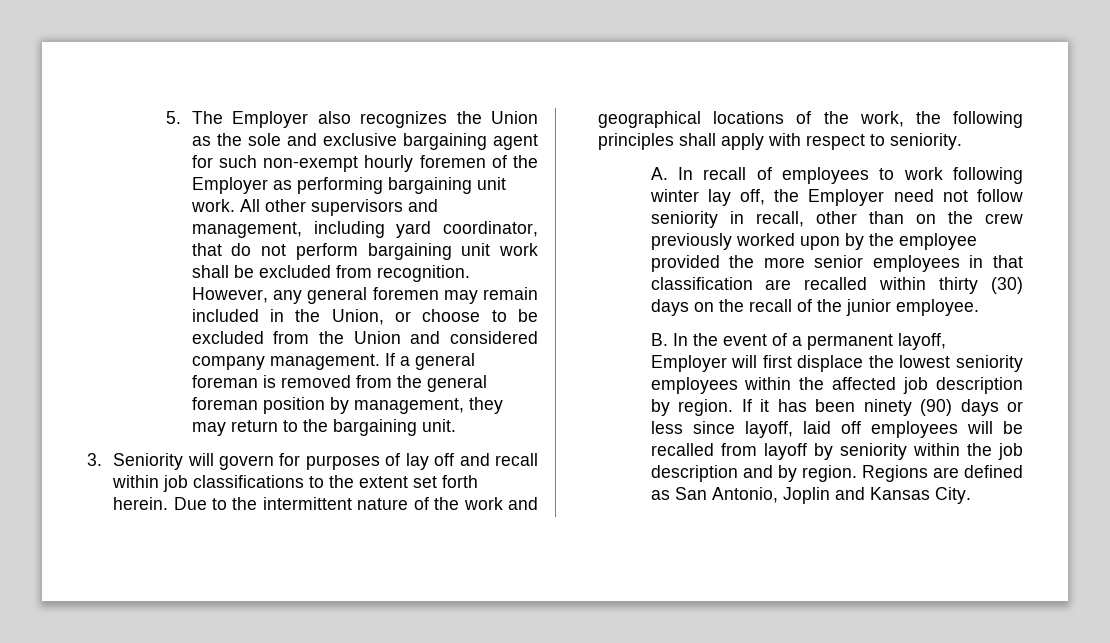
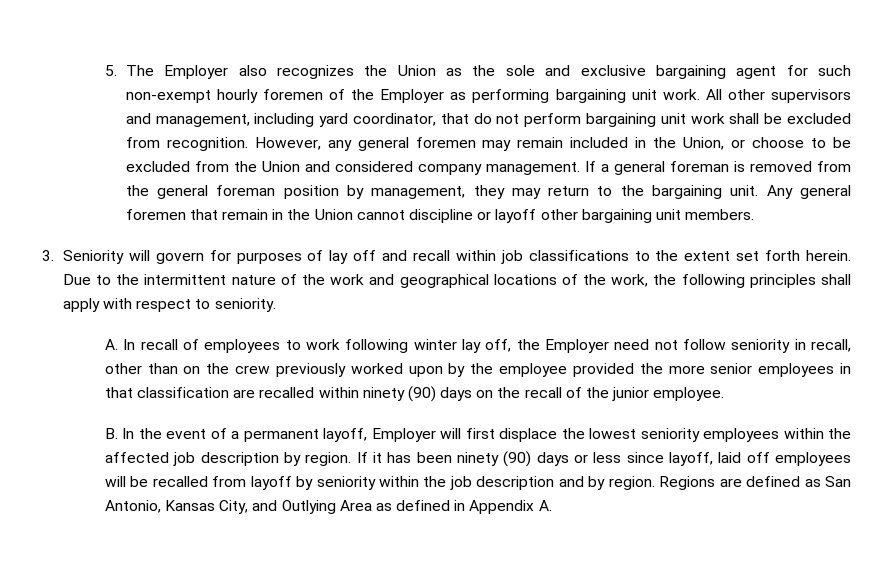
+ Any general foremen that remain in the Union cannot discipline or layoff other bargaining unit members.
- A. In recall of employees to work following winter lay off, the Employer need not follow seniority in recall, other than on the crew previously worked upon by the employee provided the more senior employees in that classification are recalled within thirty (30) days on the recall of the junior employee.
+ A. In recall of employees to work following winter lay off, the Employer need not follow seniority in recall, other than on the crew previously worked upon by the employee provided the more senior employees in that classification are recalled within ninety (90) days on the recall of the junior employee.
- Regions are defined as San Antonio, Joplin and Kansas City.
+ Regions are defined as San Antonio, Kansas City, and Outlying Area as defined in Appendix A.

